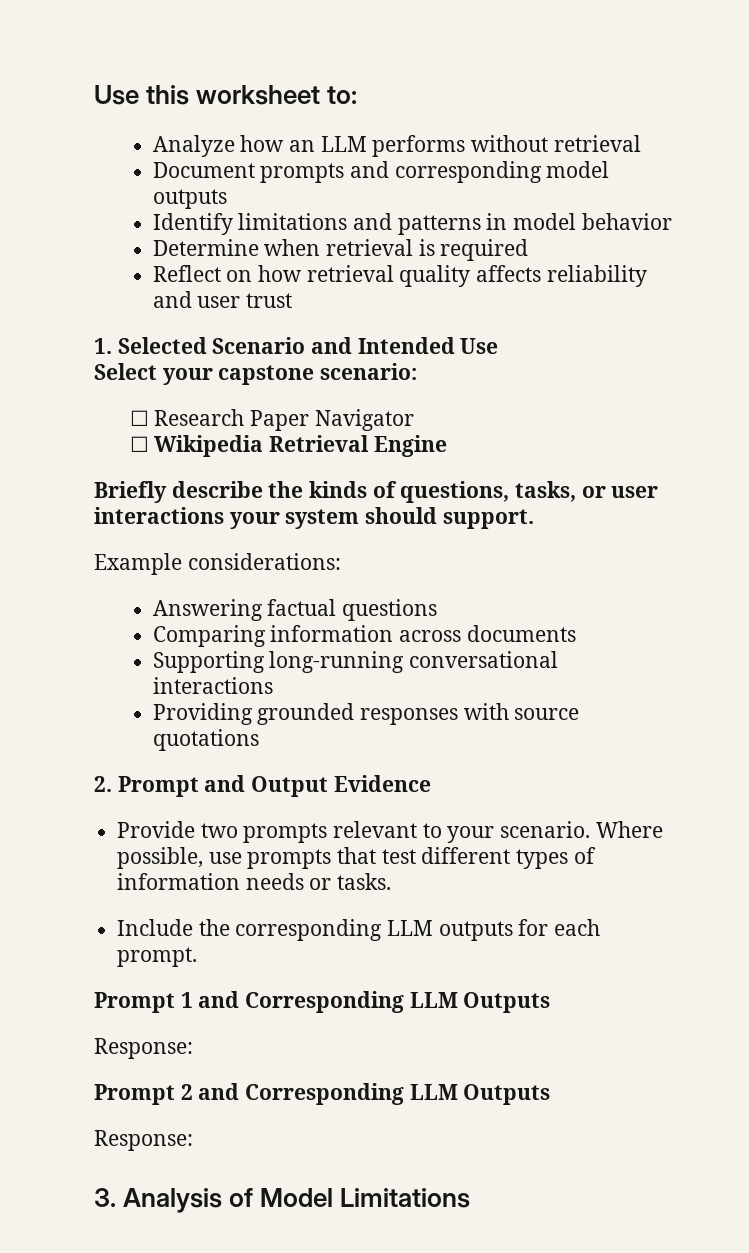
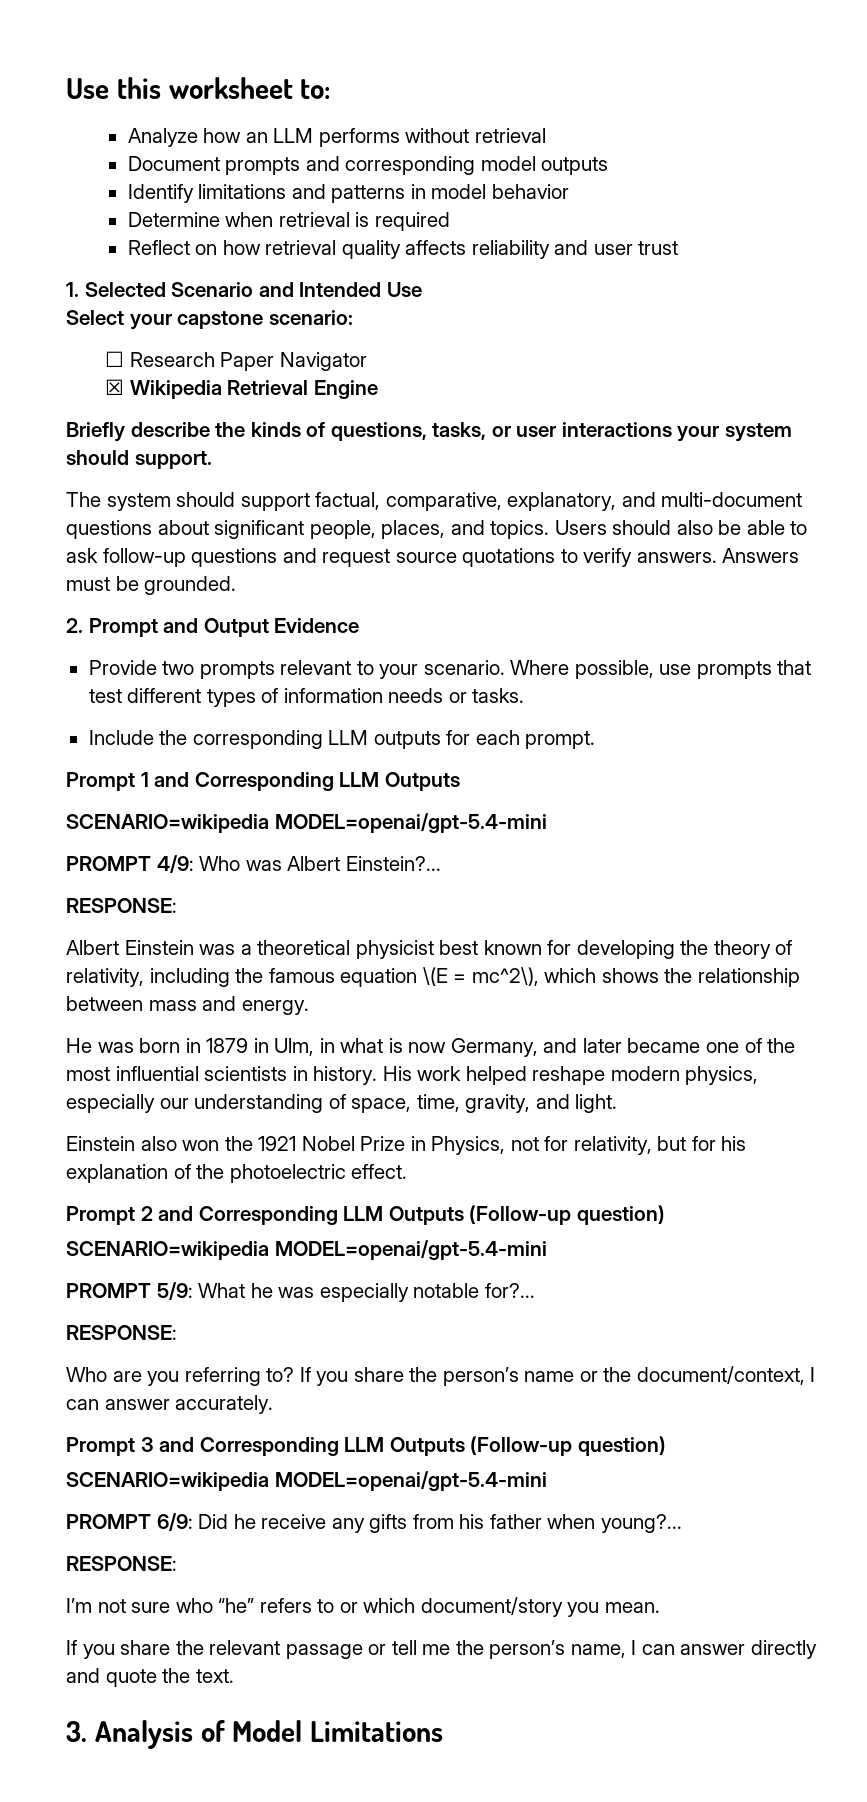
- ☐ Wikipedia Retrieval Engine
+ ☒ Wikipedia Retrieval Engine
- Example considerations:
- Answering factual questions
- Comparing information across documents
- Supporting long-running conversational interactions
- Providing grounded responses with source quotations
+ The system should support factual, comparative, explanatory, and multi-document questions about significant people, places, and topics. Users should also be able to ask follow-up questions and request source quotations to verify answers. Answers must be grounded.
  Prompt 1 and Corresponding LLM Outputs
- Response:
+ SCENARIO=wikipedia MODEL=openai/gpt-5.4-mini
+ PROMPT 4/9: Who was Albert Einstein?...
+ RESPONSE:
+ Albert Einstein was a theoretical physicist best known for developing the theory of relativity, including the famous equation \(E = mc^2\), which shows the relationship between mass and energy.
+ He was born in 1879 in Ulm, in what is now Germany, and later became one of the most influential scientists in history. His work helped reshape modern physics, especially our understanding of space, time, gravity, and light.
+ Einstein also won the 1921 Nobel Prize in Physics, not for relativity, but for his explanation of the photoelectric effect.
- Prompt 2 and Corresponding LLM Outputs
- Response:
+ Prompt 2 and Corresponding LLM Outputs (Follow-up question)
+ SCENARIO=wikipedia MODEL=openai/gpt-5.4-mini
+ PROMPT 5/9: What he was especially notable for?...
+ RESPONSE:
+ Who are you referring to? If you share the person’s name or the document/context, I can answer accurately.
+ Prompt 3 and Corresponding LLM Outputs (Follow-up question)
+ SCENARIO=wikipedia MODEL=openai/gpt-5.4-mini
+ PROMPT 6/9: Did he receive any gifts from his father when young?...
+ RESPONSE:
+ I’m not sure who “he” refers to or which document/story you mean.
+ If you share the relevant passage or tell me the person’s name, I can answer directly and quote the text.

